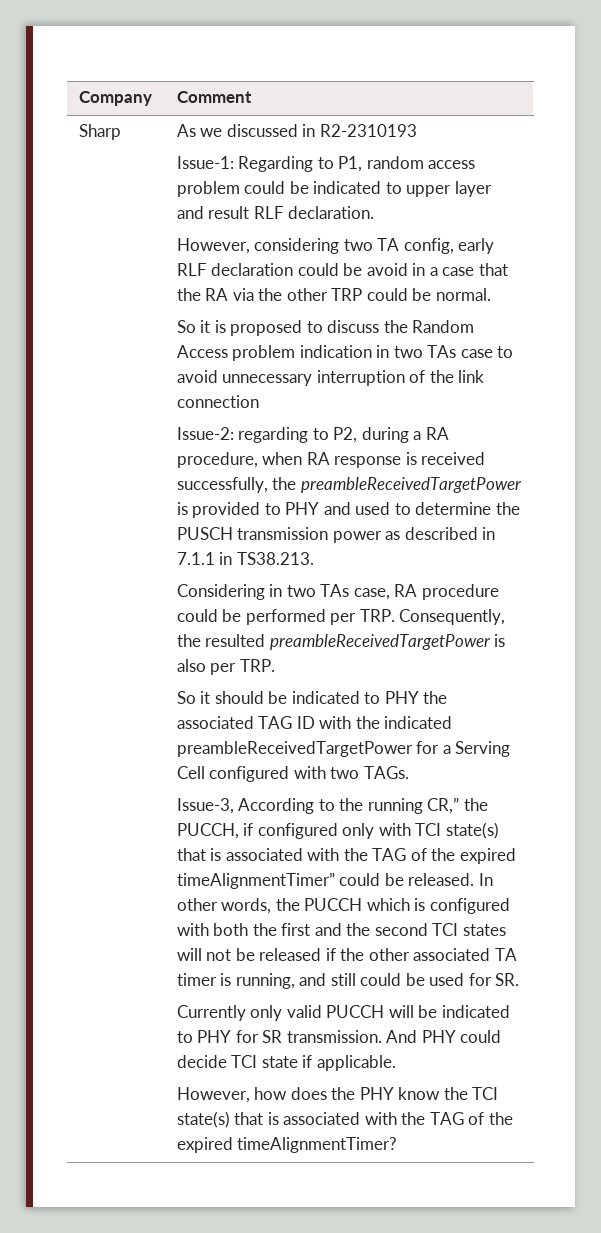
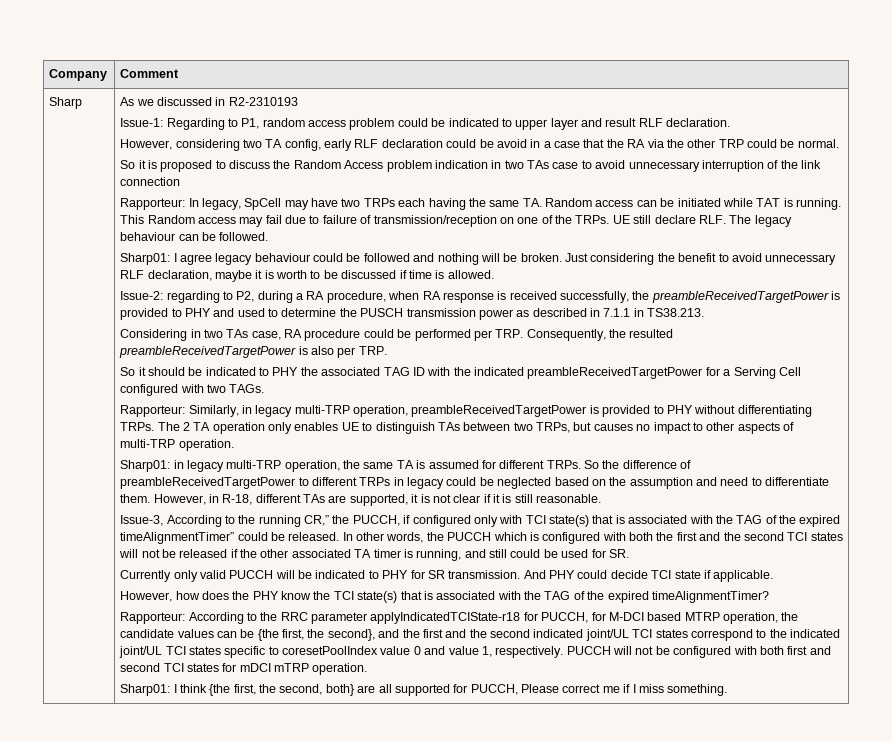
+ Rapporteur: In legacy, SpCell may have two TRPs each having the same TA. Random access can be initiated while TAT is running. This Random access may fail due to failure of transmission/reception on one of the TRPs. UE still declare RLF. The legacy behaviour can be followed.
+ Sharp01: I agree legacy behaviour could be followed and nothing will be broken. Just considering the benefit to avoid unnecessary RLF declaration, maybe it is worth to be discussed if time is allowed.
+ Rapporteur: Similarly, in legacy multi-TRP operation, preambleReceivedTargetPower is provided to PHY without differentiating TRPs. The 2 TA operation only enables UE to distinguish TAs between two TRPs, but causes no impact to other aspects of multi-TRP operation.
+ Sharp01: in legacy multi-TRP operation, the same TA is assumed for different TRPs. So the difference of preambleReceivedTargetPower to different TRPs in legacy could be neglected based on the assumption and need to differentiate them. However, in R-18, different TAs are supported, it is not clear if it is still reasonable.
+ Rapporteur: According to the RRC parameter applyIndicatedTCIState-r18 for PUCCH, for M-DCI based MTRP operation, the candidate values can be {the first, the second}, and the first and the second indicated joint/UL TCI states correspond to the indicated joint/UL TCI states specific to coresetPoolIndex value 0 and value 1, respectively. PUCCH will not be configured with both first and second TCI states for mDCI mTRP operation.
+ Sharp01: I think {the first, the second, both} are all supported for PUCCH, Please correct me if I miss something.

